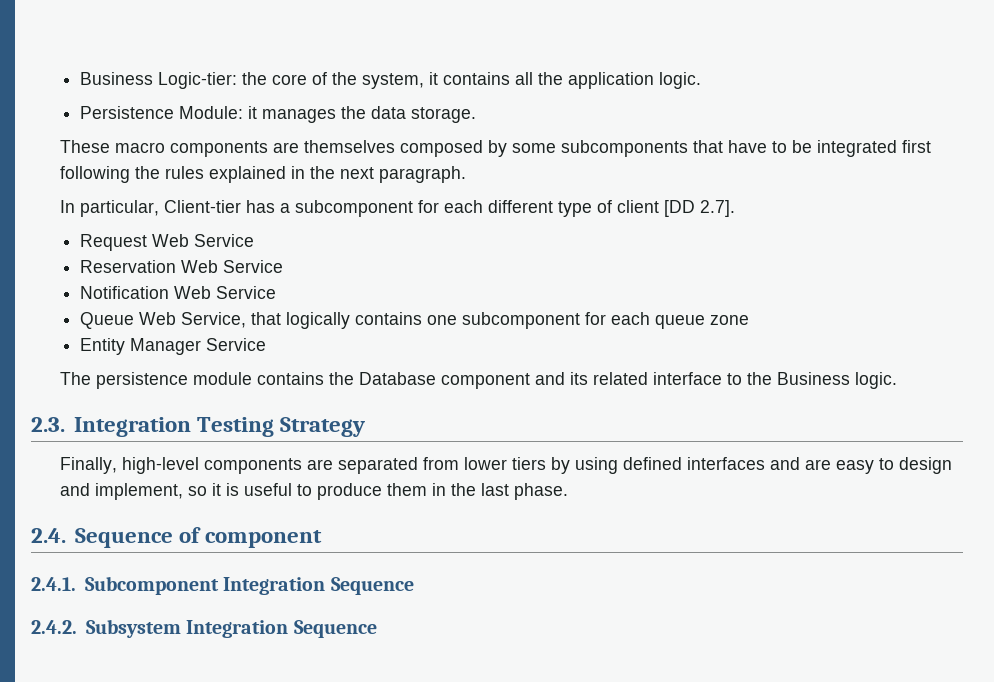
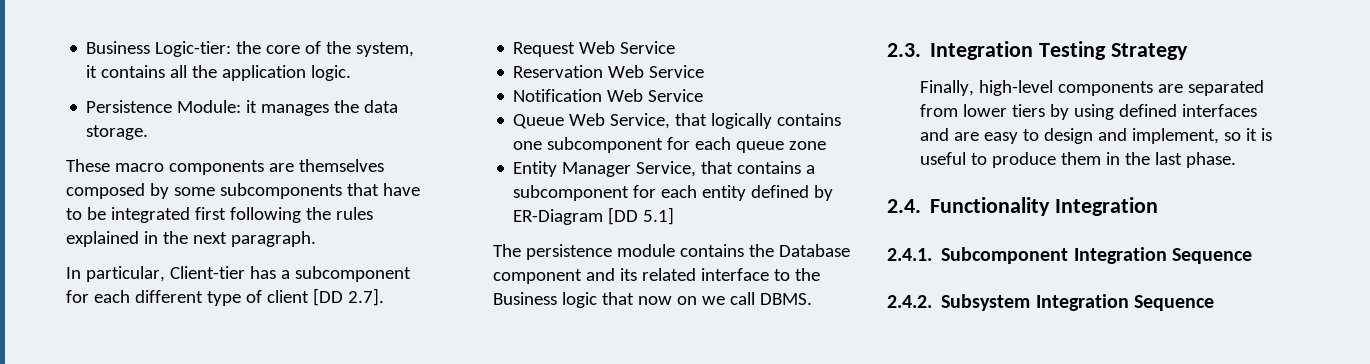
- Entity Manager Service
+ Entity Manager Service, that contains a subcomponent for each entity defined by ER-Diagram [DD 5.1]
- The persistence module contains the Database component and its related interface to the Business logic.
+ The persistence module contains the Database component and its related interface to the Business logic that now on we call DBMS.
- 2.4. Sequence of component
+ 2.4. Functionality Integration

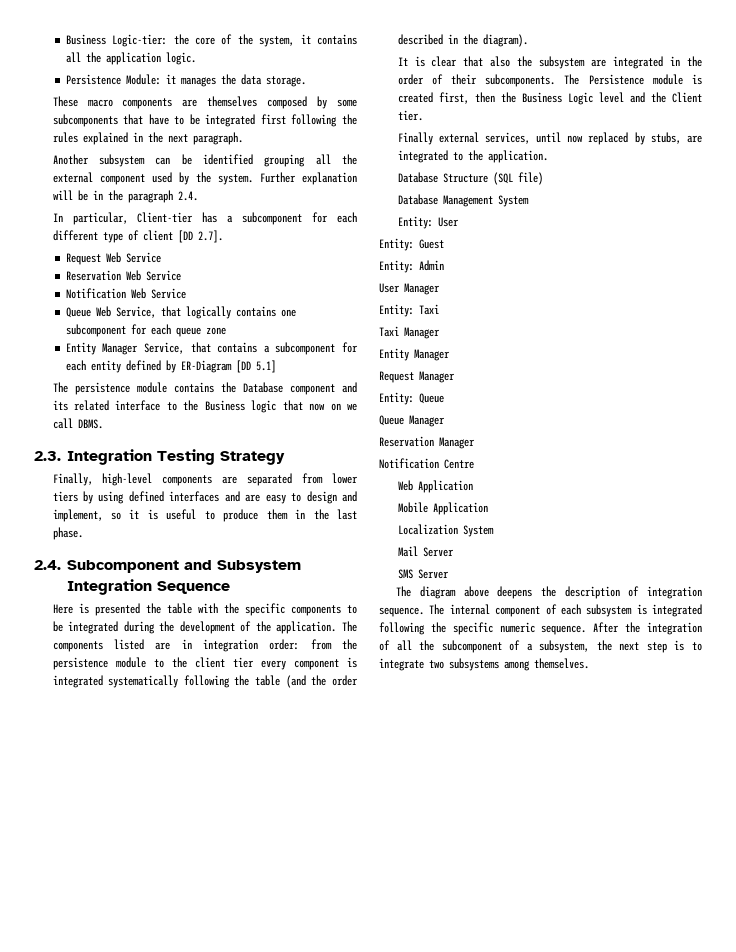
+ Another subsystem can be identified grouping all the external component used by the system. Further explanation will be in the paragraph 2.4.
- 2.4. Functionality Integration
- 2.4.1. Subcomponent Integration Sequence
- 2.4.2. Subsystem Integration Sequence
+ 2.4. Subcomponent and Subsystem Integration Sequence
+ Here is presented the table with the specific components to be integrated during the development of the application. The components listed are in integration order: from the persistence module to the client tier every component is integrated systematically following the table (and the order described in the diagram).
+ It is clear that also the subsystem are integrated in the order of their subcomponents. The Persistence module is created first, then the Business Logic level and the Client tier.
+ Finally external services, until now replaced by stubs, are integrated to the application.
+ Database Structure (SQL file)
+ Database Management System
+ Entity: User
+ Entity: Guest
+ Entity: Admin
+ User Manager
+ Entity: Taxi
+ Taxi Manager
+ Entity Manager
+ Request Manager
+ Entity: Queue
+ Queue Manager
+ Reservation Manager
+ Notification Centre
+ Web Application
+ Mobile Application
+ Localization System
+ Mail Server
+ SMS Server
+ The diagram above deepens the description of integration sequence. The internal component of each subsystem is integrated following the specific numeric sequence. After the integration of all the subcomponent of a subsystem, the next step is to integrate two subsystems among themselves.

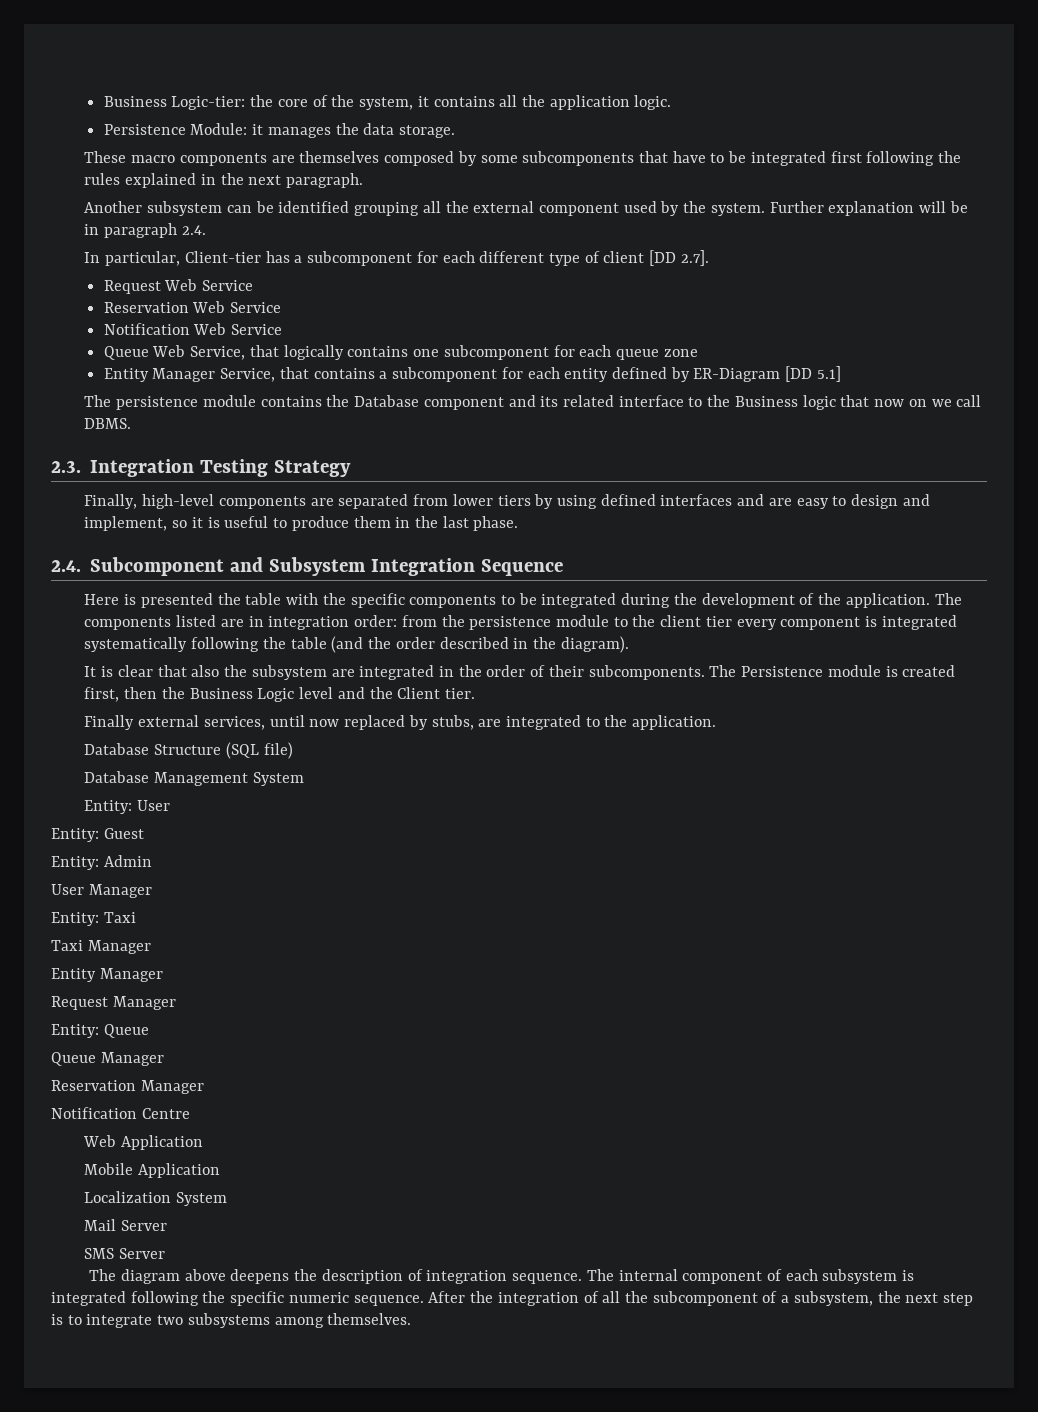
- Further explanation will be in the paragraph 2.4.
+ Further explanation will be in paragraph 2.4.

